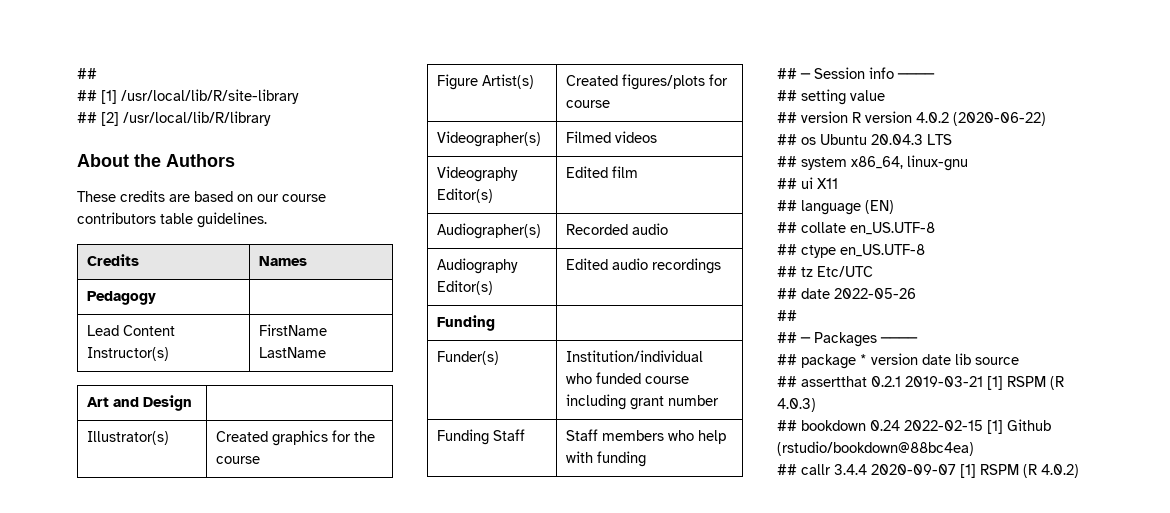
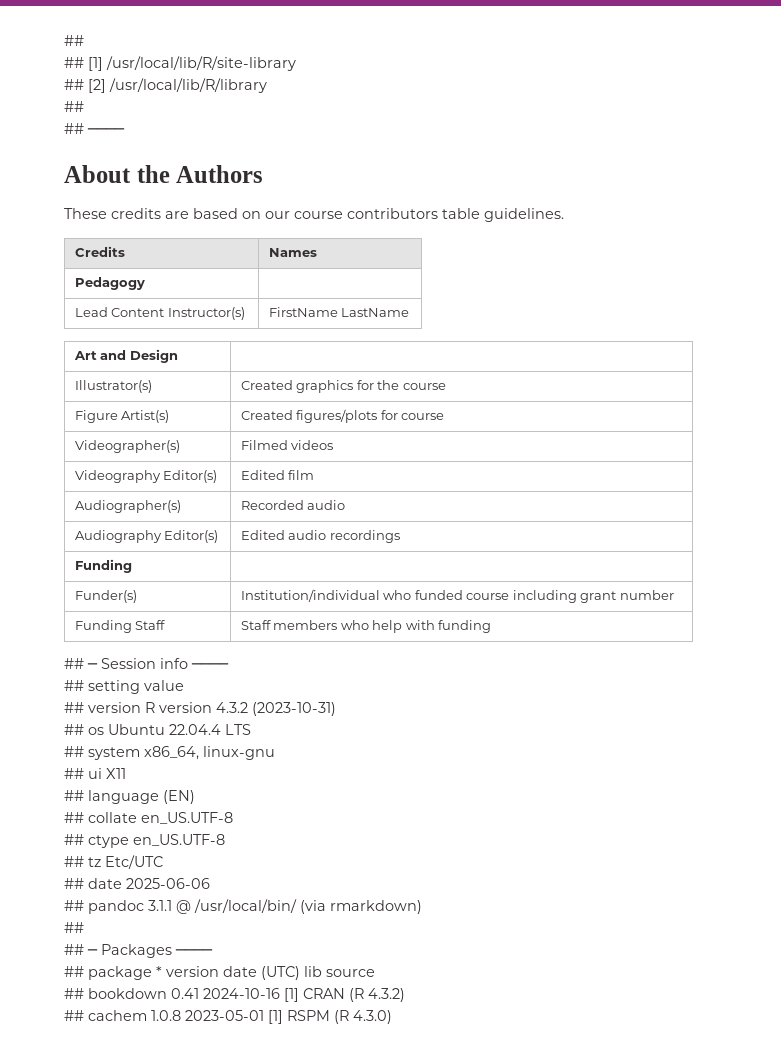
  ## [2] /usr/local/lib/R/library
+ ##
+ ## ────
- ## version R version 4.0.2 (2020-06-22)
+ ## version R version 4.3.2 (2023-10-31)
- ## os Ubuntu 20.04.3 LTS
+ ## os Ubuntu 22.04.4 LTS
- ## date 2022-05-26
+ ## date 2025-06-06
+ ## pandoc 3.1.1 @ /usr/local/bin/ (via rmarkdown)
- ## package * version date lib source
+ ## package * version date (UTC) lib source
- ## assertthat 0.2.1 2019-03-21 [1] RSPM (R 4.0.3)
- ## bookdown 0.24 2022-02-15 [1] Github (rstudio/bookdown@88bc4ea)
- ## callr 3.4.4 2020-09-07 [1] RSPM (R 4.0.2)
+ ## bookdown 0.41 2024-10-16 [1] CRAN (R 4.3.2)
+ ## cachem 1.0.8 2023-05-01 [1] RSPM (R 4.3.0)

